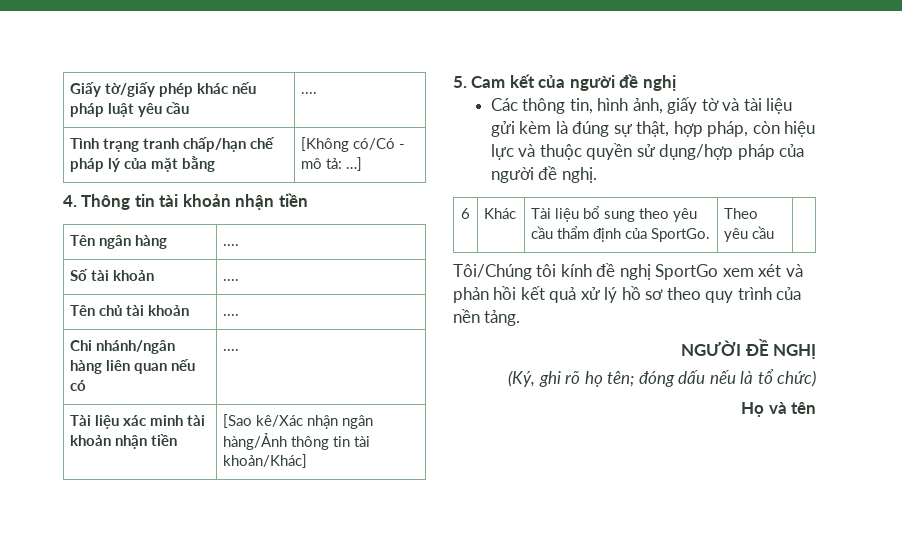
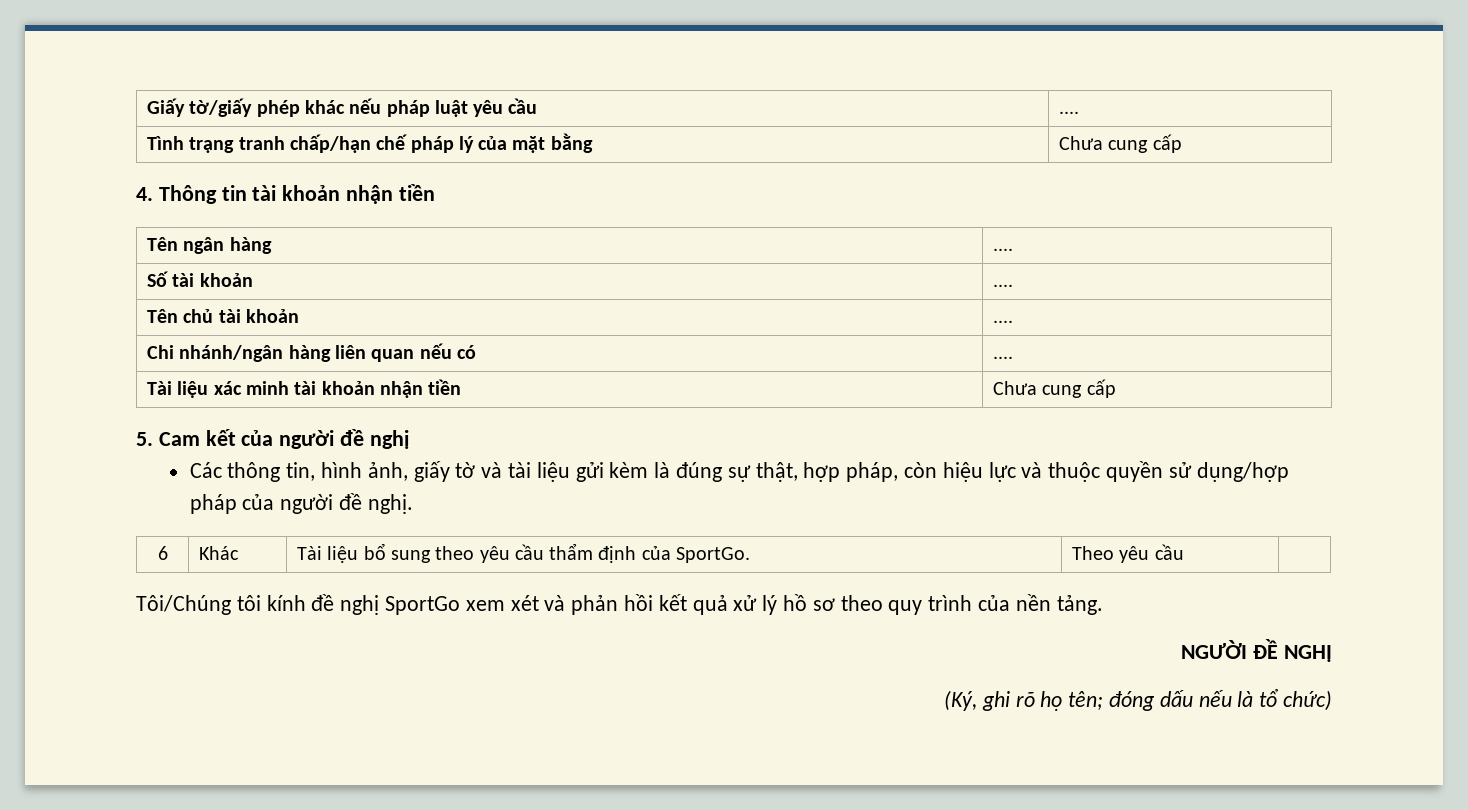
- Tình trạng tranh chấp/hạn chế pháp lý của mặt bằng | [Không có/Có - mô tả: …]
+ Tình trạng tranh chấp/hạn chế pháp lý của mặt bằng | Chưa cung cấp
- Tài liệu xác minh tài khoản nhận tiền | [Sao kê/Xác nhận ngân hàng/Ảnh thông tin tài khoản/Khác]
+ Tài liệu xác minh tài khoản nhận tiền | Chưa cung cấp
- Họ và tên

